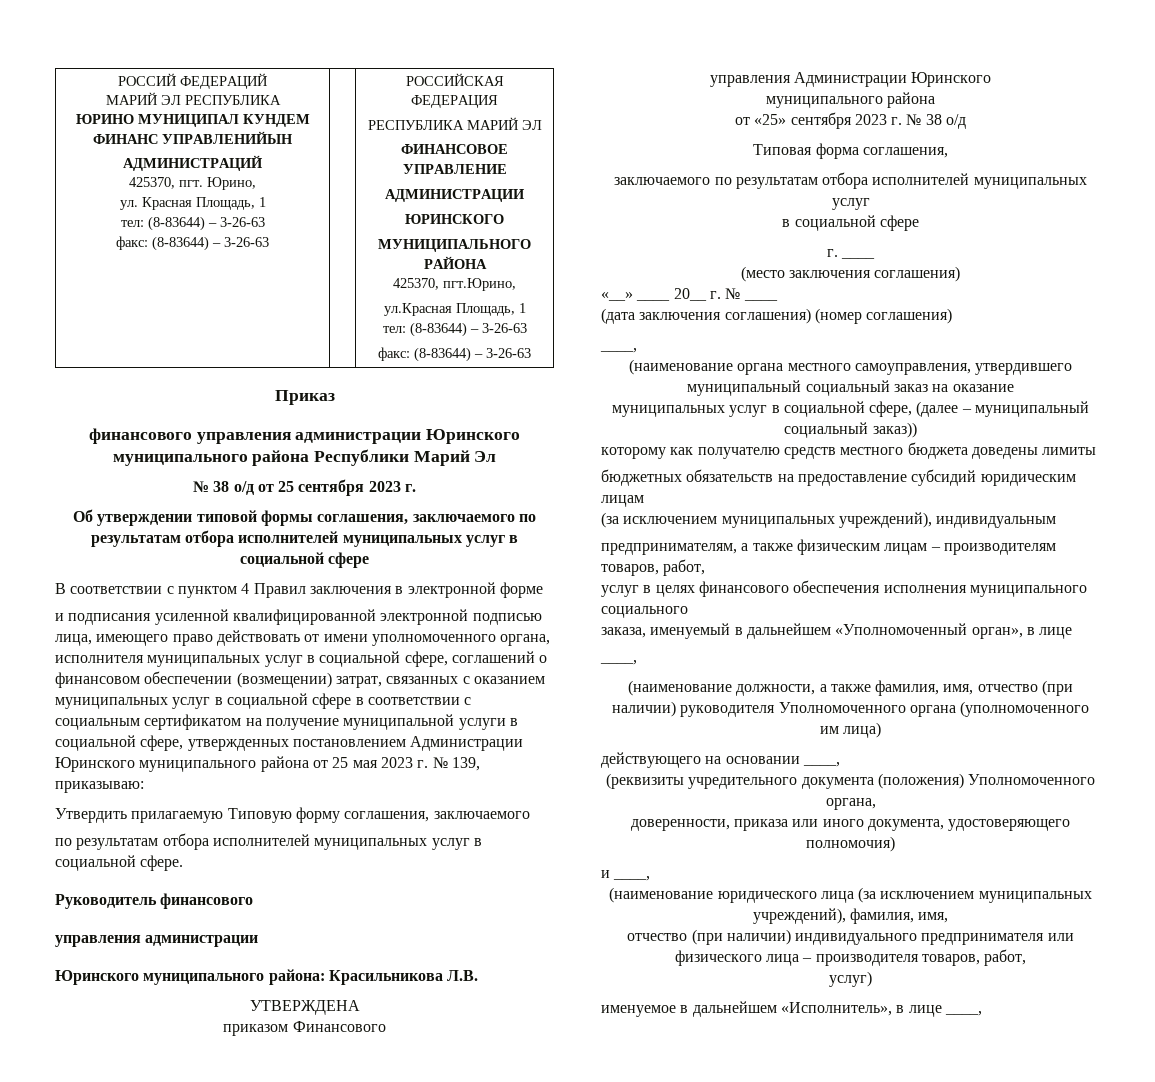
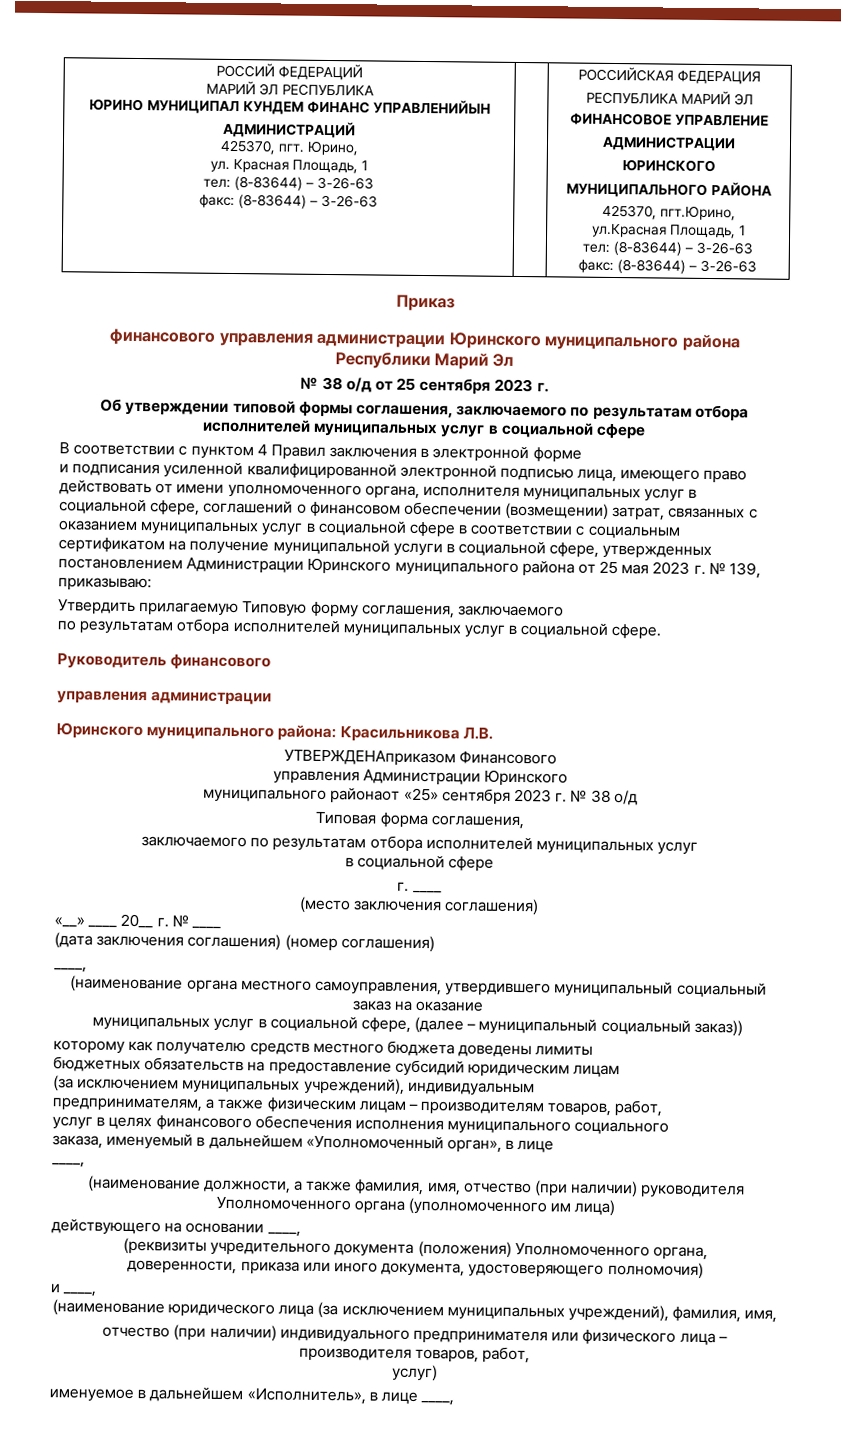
- УТВЕРЖДЕНА
- приказом Финансового
+ УТВЕРЖДЕНАприказом Финансового
  управления Администрации Юринского
- муниципального района
- от «25» сентября 2023 г. № 38 о/д
+ муниципального районаот «25» сентября 2023 г. № 38 о/д

